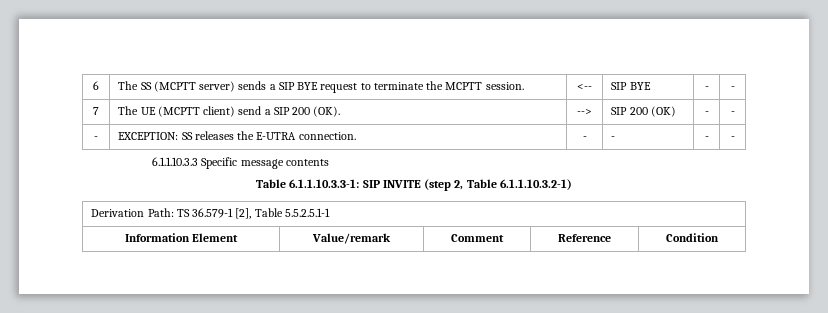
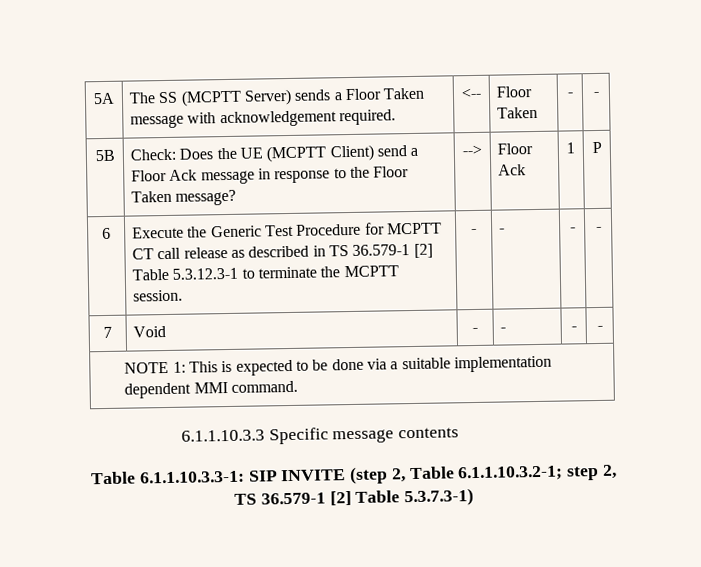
- 6 | The SS (MCPTT server) sends a SIP BYE request to terminate the MCPTT session. | <-- | SIP BYE | - | -
- 7 | The UE (MCPTT client) send a SIP 200 (OK). | --> | SIP 200 (OK) | - | -
- - | EXCEPTION: SS releases the E-UTRA connection. | - | - | - | -
+ 5A | The SS (MCPTT Server) sends a Floor Taken message with acknowledgement required. | <-- | Floor Taken | - | -
+ 5B | Check: Does the UE (MCPTT Client) send a Floor Ack message in response to the Floor Taken message? | --> | Floor Ack | 1 | P
+ 6 | Execute the Generic Test Procedure for MCPTT CT call release as described in TS 36.579-1 [2] Table 5.3.12.3-1 to terminate the MCPTT session. | - | - | - | -
+ 7 | Void | - | - | - | -
+ NOTE 1: This is expected to be done via a suitable implementation dependent MMI command.
- Table 6.1.1.10.3.3-1: SIP INVITE (step 2, Table 6.1.1.10.3.2-1)
- Derivation Path: TS 36.579-1 [2], Table 5.5.2.5.1-1
- Information Element | Value/remark | Comment | Reference | Condition
+ Table 6.1.1.10.3.3-1: SIP INVITE (step 2, Table 6.1.1.10.3.2-1; step 2, TS 36.579-1 [2] Table 5.3.7.3-1)

